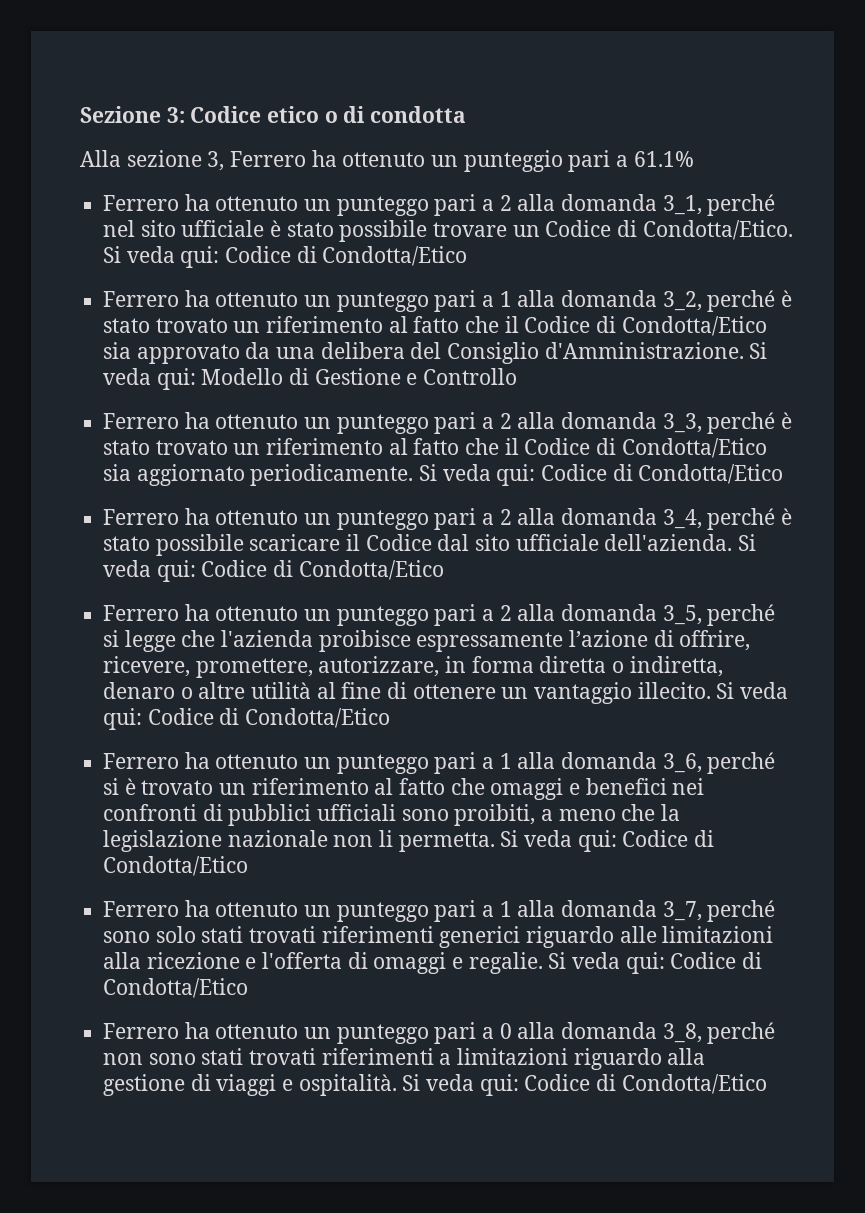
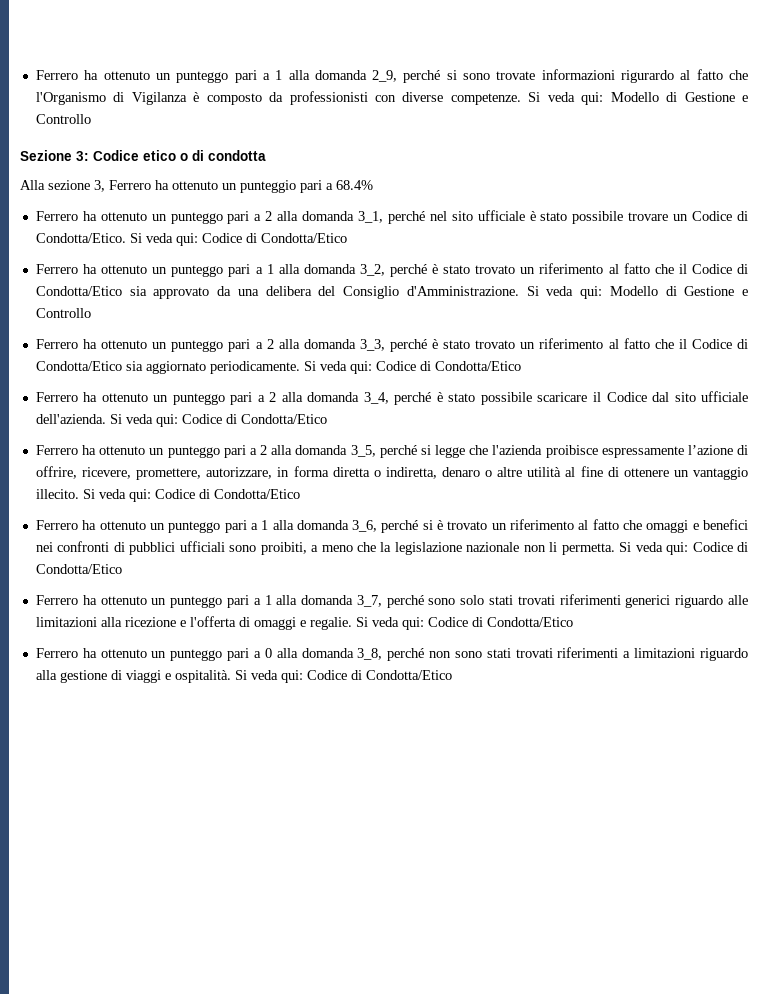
+ Ferrero ha ottenuto un punteggo pari a 1 alla domanda 2_9, perché si sono trovate informazioni rigurardo al fatto che l'Organismo di Vigilanza è composto da professionisti con diverse competenze. Si veda qui: Modello di Gestione e Controllo
- Alla sezione 3, Ferrero ha ottenuto un punteggio pari a 61.1%
+ Alla sezione 3, Ferrero ha ottenuto un punteggio pari a 68.4%

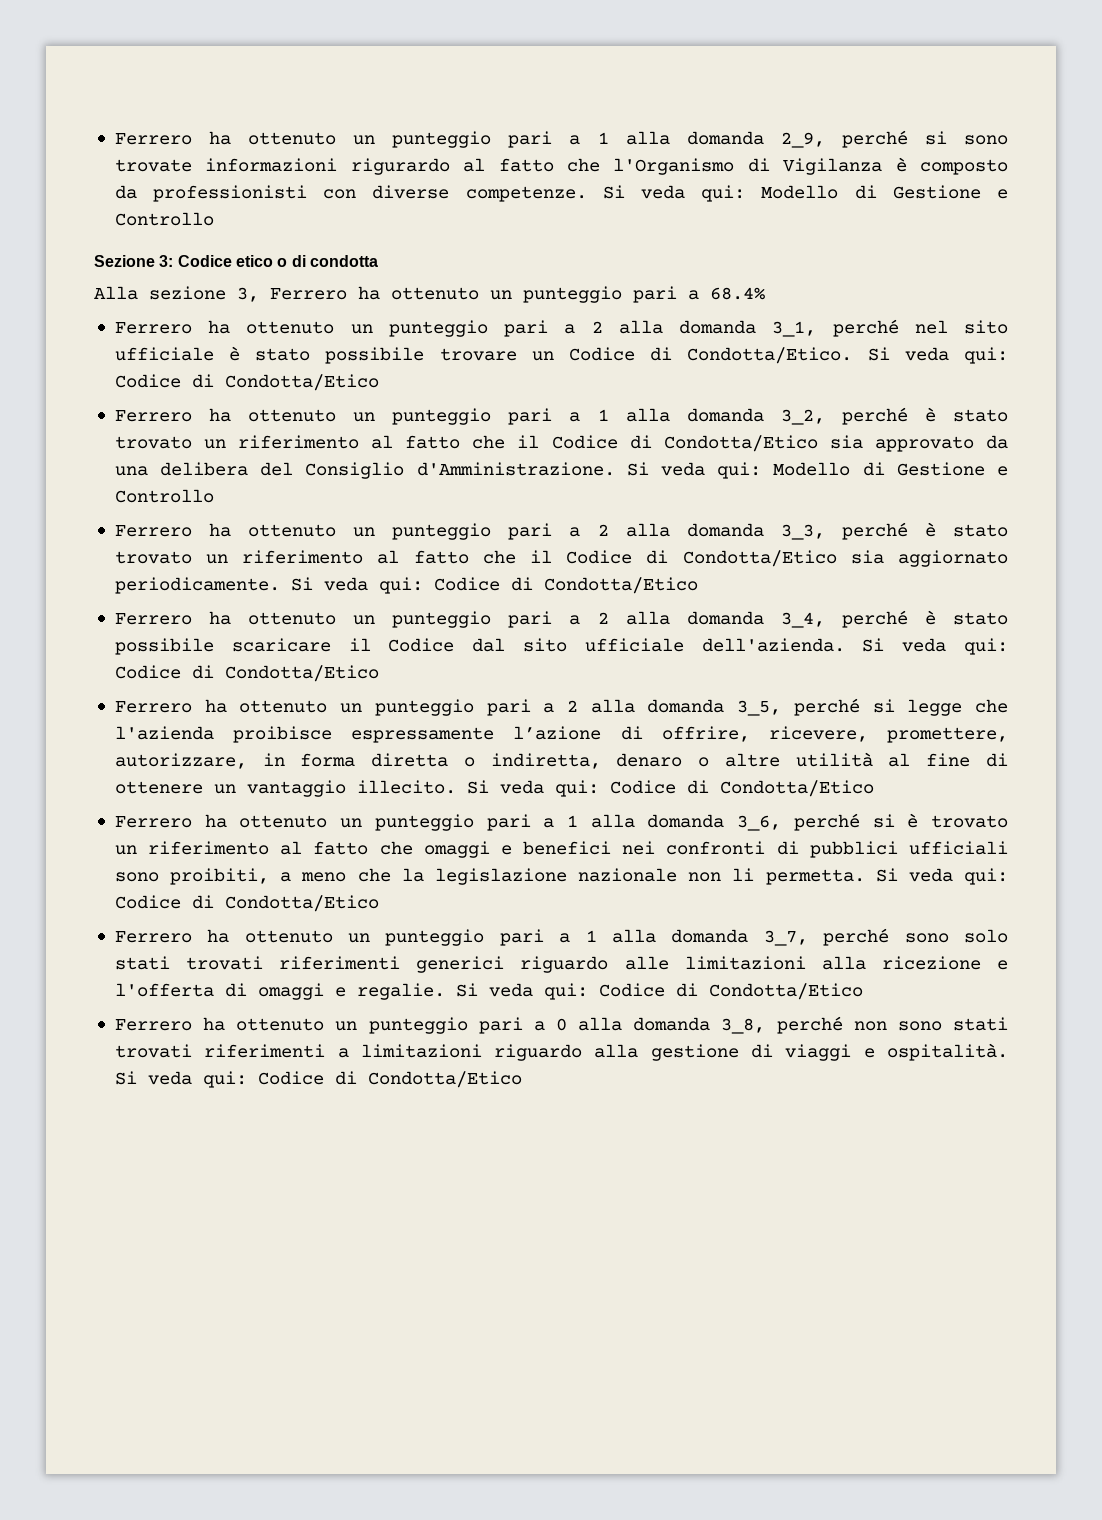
- Ferrero ha ottenuto un punteggo pari a 1 alla domanda 2_9, perché si sono trovate informazioni rigurardo al fatto che l'Organismo di Vigilanza è composto da professionisti con diverse competenze.
+ Ferrero ha ottenuto un punteggio pari a 1 alla domanda 2_9, perché si sono trovate informazioni rigurardo al fatto che l'Organismo di Vigilanza è composto da professionisti con diverse competenze.
- Ferrero ha ottenuto un punteggo pari a 2 alla domanda 3_1, perché nel sito ufficiale è stato possibile trovare un Codice di Condotta/Etico.
+ Ferrero ha ottenuto un punteggio pari a 2 alla domanda 3_1, perché nel sito ufficiale è stato possibile trovare un Codice di Condotta/Etico.
- Ferrero ha ottenuto un punteggo pari a 1 alla domanda 3_2, perché è stato trovato un riferimento al fatto che il Codice di Condotta/Etico sia approvato da una delibera del Consiglio d'Amministrazione.
+ Ferrero ha ottenuto un punteggio pari a 1 alla domanda 3_2, perché è stato trovato un riferimento al fatto che il Codice di Condotta/Etico sia approvato da una delibera del Consiglio d'Amministrazione.
- Ferrero ha ottenuto un punteggo pari a 2 alla domanda 3_3, perché è stato trovato un riferimento al fatto che il Codice di Condotta/Etico sia aggiornato periodicamente.
+ Ferrero ha ottenuto un punteggio pari a 2 alla domanda 3_3, perché è stato trovato un riferimento al fatto che il Codice di Condotta/Etico sia aggiornato periodicamente.
- Ferrero ha ottenuto un punteggo pari a 2 alla domanda 3_4, perché è stato possibile scaricare il Codice dal sito ufficiale dell'azienda.
+ Ferrero ha ottenuto un punteggio pari a 2 alla domanda 3_4, perché è stato possibile scaricare il Codice dal sito ufficiale dell'azienda.
- Ferrero ha ottenuto un punteggo pari a 2 alla domanda 3_5, perché si legge che l'azienda proibisce espressamente l’azione di offrire, ricevere, promettere, autorizzare, in forma diretta o indiretta, denaro o altre utilità al fine di ottenere un vantaggio illecito.
+ Ferrero ha ottenuto un punteggio pari a 2 alla domanda 3_5, perché si legge che l'azienda proibisce espressamente l’azione di offrire, ricevere, promettere, autorizzare, in forma diretta o indiretta, denaro o altre utilità al fine di ottenere un vantaggio illecito.
- Ferrero ha ottenuto un punteggo pari a 1 alla domanda 3_6, perché si è trovato un riferimento al fatto che omaggi e benefici nei confronti di pubblici ufficiali sono proibiti, a meno che la legislazione nazionale non li permetta.
+ Ferrero ha ottenuto un punteggio pari a 1 alla domanda 3_6, perché si è trovato un riferimento al fatto che omaggi e benefici nei confronti di pubblici ufficiali sono proibiti, a meno che la legislazione nazionale non li permetta.
- Ferrero ha ottenuto un punteggo pari a 1 alla domanda 3_7, perché sono solo stati trovati riferimenti generici riguardo alle limitazioni alla ricezione e l'offerta di omaggi e regalie.
+ Ferrero ha ottenuto un punteggio pari a 1 alla domanda 3_7, perché sono solo stati trovati riferimenti generici riguardo alle limitazioni alla ricezione e l'offerta di omaggi e regalie.
- Ferrero ha ottenuto un punteggo pari a 0 alla domanda 3_8, perché non sono stati trovati riferimenti a limitazioni riguardo alla gestione di viaggi e ospitalità.
+ Ferrero ha ottenuto un punteggio pari a 0 alla domanda 3_8, perché non sono stati trovati riferimenti a limitazioni riguardo alla gestione di viaggi e ospitalità.

